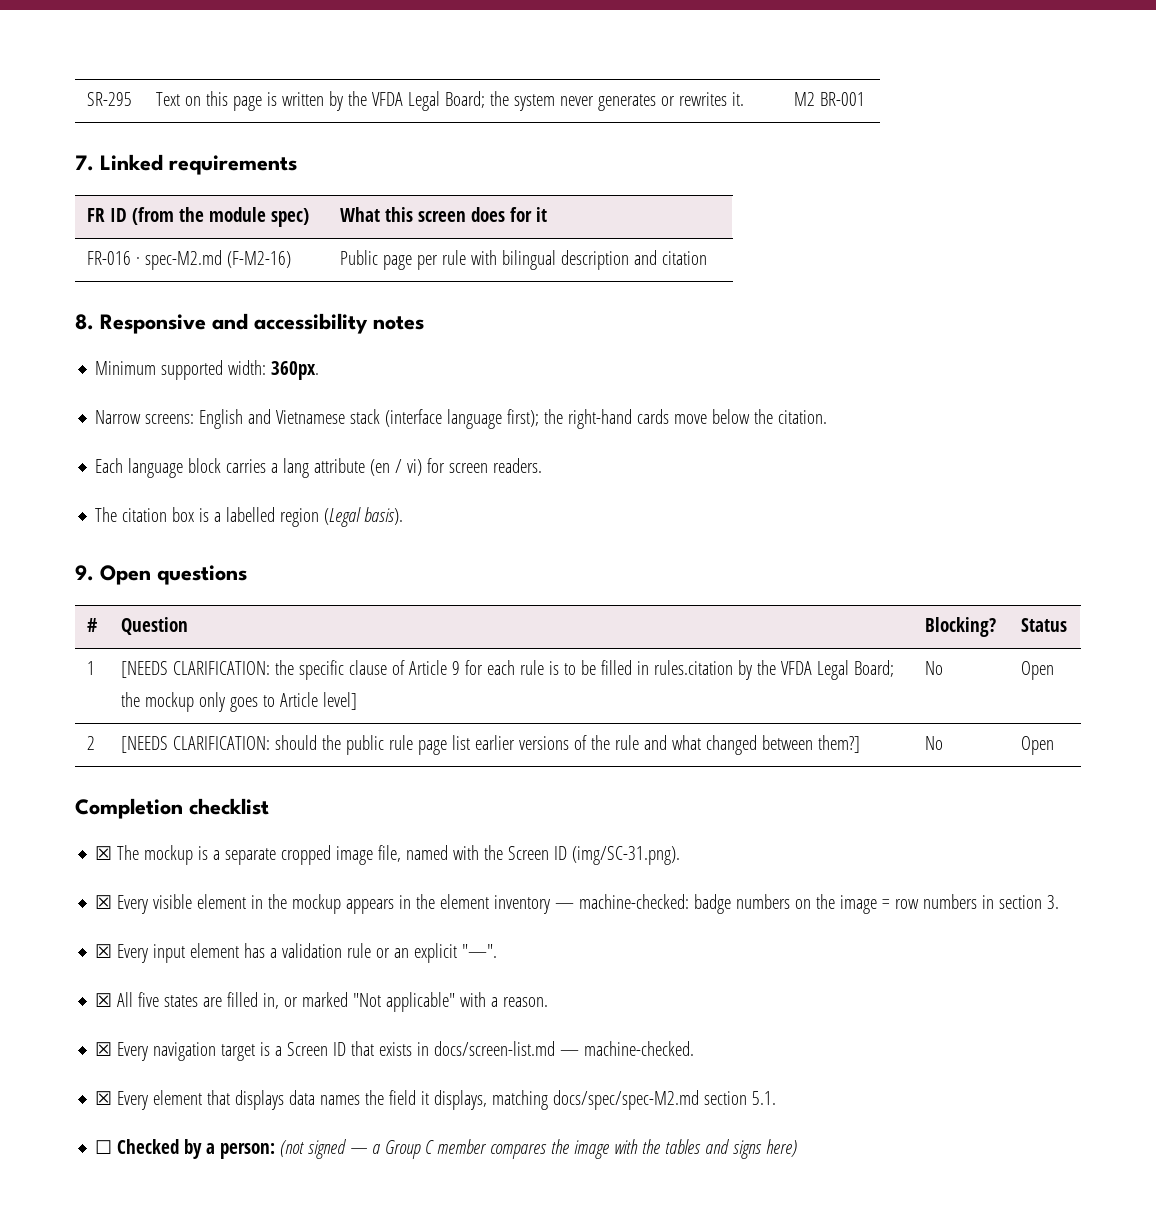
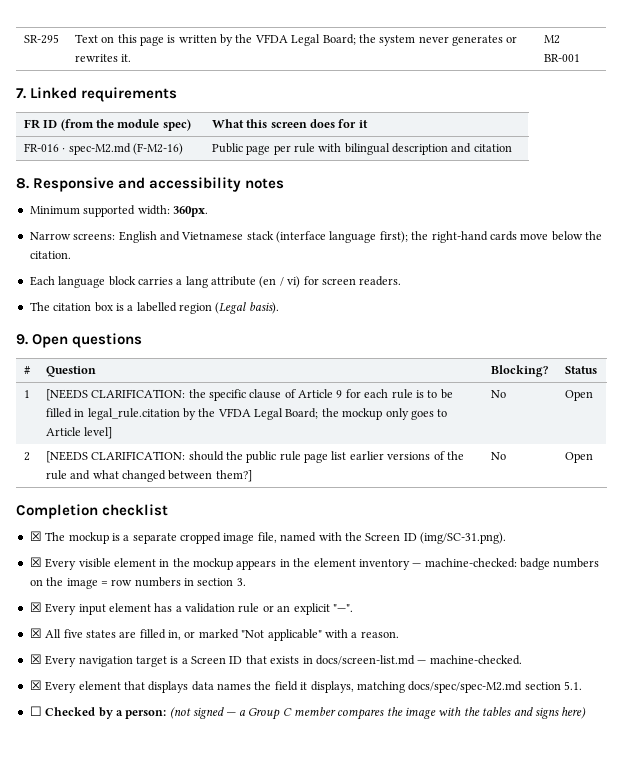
- 1 | [NEEDS CLARIFICATION: the specific clause of Article 9 for each rule is to be filled in rules.citation by the VFDA Legal Board; the mockup only goes to Article level] | No | Open
+ 1 | [NEEDS CLARIFICATION: the specific clause of Article 9 for each rule is to be filled in legal_rule.citation by the VFDA Legal Board; the mockup only goes to Article level] | No | Open

